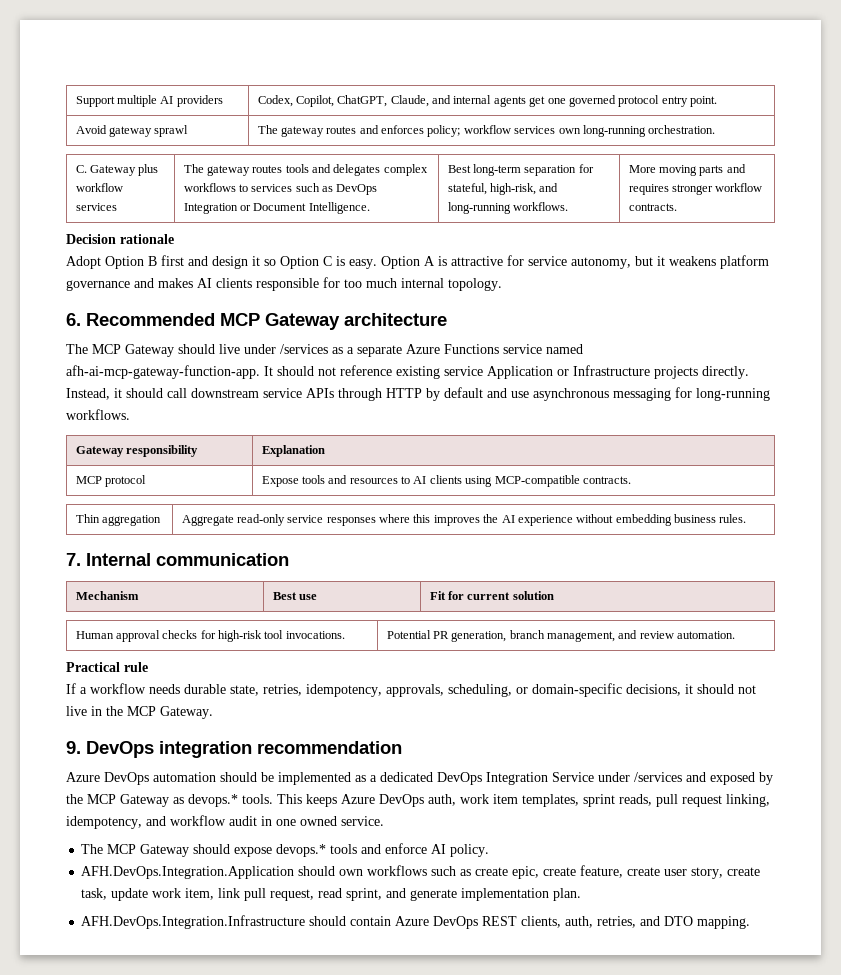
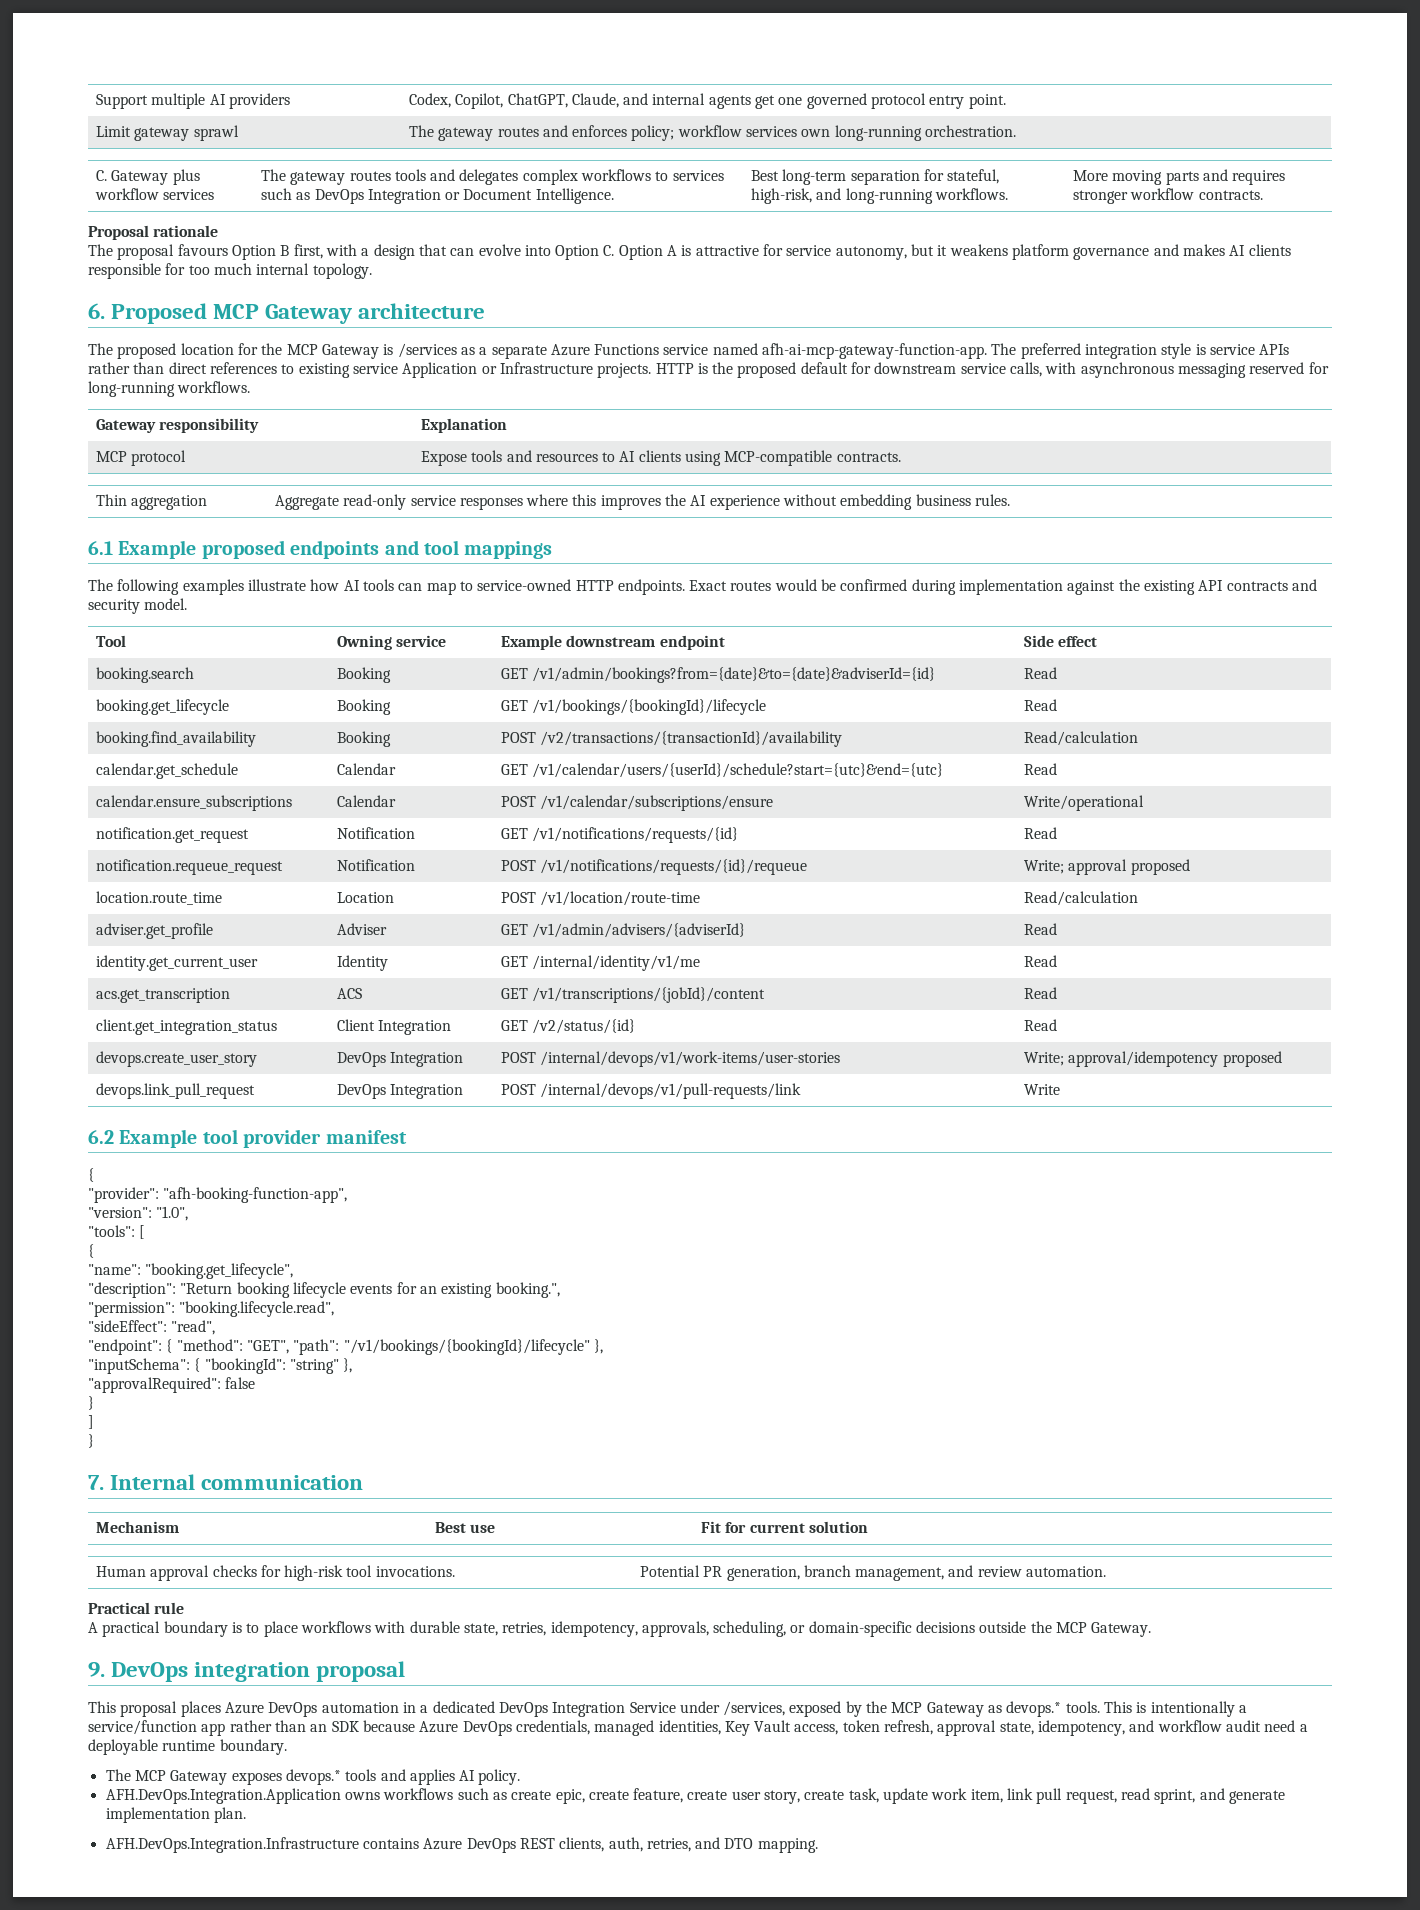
- Avoid gateway sprawl | The gateway routes and enforces policy; workflow services own long-running orchestration.
+ Limit gateway sprawl | The gateway routes and enforces policy; workflow services own long-running orchestration.
- Decision rationale
+ Proposal rationale
- Adopt Option B first and design it so Option C is easy. Option A is attractive for service autonomy, but it weakens platform governance and makes AI clients responsible for too much internal topology.
+ The proposal favours Option B first, with a design that can evolve into Option C. Option A is attractive for service autonomy, but it weakens platform governance and makes AI clients responsible for too much internal topology.
- 6. Recommended MCP Gateway architecture
+ 6. Proposed MCP Gateway architecture
- The MCP Gateway should live under /services as a separate Azure Functions service named afh-ai-mcp-gateway-function-app.
+ The proposed location for the MCP Gateway is /services as a separate Azure Functions service named afh-ai-mcp-gateway-function-app.
- It should not reference existing service Application or Infrastructure projects directly. Instead, it should call downstream service APIs through HTTP by default and use asynchronous messaging for long-running workflows.
+ The preferred integration style is service APIs rather than direct references to existing service Application or Infrastructure projects. HTTP is the proposed default for downstream service calls, with asynchronous messaging reserved for long-running workflows.
+ 6.1 Example proposed endpoints and tool mappings
+ The following examples illustrate how AI tools can map to service-owned HTTP endpoints. Exact routes would be confirmed during implementation against the existing API contracts and security model.
+ Tool | Owning service | Example downstream endpoint | Side effect
+ booking.search | Booking | GET /v1/admin/bookings?from={date}&to={date}&adviserId={id} | Read
+ booking.get_lifecycle | Booking | GET /v1/bookings/{bookingId}/lifecycle | Read
+ booking.find_availability | Booking | POST /v2/transactions/{transactionId}/availability | Read/calculation
+ calendar.get_schedule | Calendar | GET /v1/calendar/users/{userId}/schedule?start={utc}&end={utc} | Read
+ calendar.ensure_subscriptions | Calendar | POST /v1/calendar/subscriptions/ensure | Write/operational
+ notification.get_request | Notification | GET /v1/notifications/requests/{id} | Read
+ notification.requeue_request | Notification | POST /v1/notifications/requests/{id}/requeue | Write; approval proposed
+ location.route_time | Location | POST /v1/location/route-time | Read/calculation
+ adviser.get_profile | Adviser | GET /v1/admin/advisers/{adviserId} | Read
+ identity.get_current_user | Identity | GET /internal/identity/v1/me | Read
+ acs.get_transcription | ACS | GET /v1/transcriptions/{jobId}/content | Read
+ client.get_integration_status | Client Integration | GET /v2/status/{id} | Read
+ devops.create_user_story | DevOps Integration | POST /internal/devops/v1/work-items/user-stories | Write; approval/idempotency proposed
+ devops.link_pull_request | DevOps Integration | POST /internal/devops/v1/pull-requests/link | Write
+ 6.2 Example tool provider manifest
+ {
+ "provider": "afh-booking-function-app",
+ "version": "1.0",
+ "tools": [
+ {
+ "name": "booking.get_lifecycle",
+ "description": "Return booking lifecycle events for an existing booking.",
+ "permission": "booking.lifecycle.read",
+ "sideEffect": "read",
+ "endpoint": { "method": "GET", "path": "/v1/bookings/{bookingId}/lifecycle" },
+ "inputSchema": { "bookingId": "string" },
+ "approvalRequired": false
+ }
+ ]
+ }
- If a workflow needs durable state, retries, idempotency, approvals, scheduling, or domain-specific decisions, it should not live in the MCP Gateway.
+ A practical boundary is to place workflows with durable state, retries, idempotency, approvals, scheduling, or domain-specific decisions outside the MCP Gateway.
- 9. DevOps integration recommendation
- Azure DevOps automation should be implemented as a dedicated DevOps Integration Service under /services and exposed by the MCP Gateway as devops.* tools.
+ 9. DevOps integration proposal
+ This proposal places Azure DevOps automation in a dedicated DevOps Integration Service under /services, exposed by the MCP Gateway as devops.* tools.
- This keeps Azure DevOps auth, work item templates, sprint reads, pull request linking, idempotency, and workflow audit in one owned service.
- The MCP Gateway should expose devops.* tools and enforce AI policy.
+ This is intentionally a service/function app rather than an SDK because Azure DevOps credentials, managed identities, Key Vault access, token refresh, approval state, idempotency, and workflow audit need a deployable runtime boundary.
+ The MCP Gateway exposes devops.* tools and applies AI policy.
- AFH.DevOps.Integration.Application should own workflows such as create epic, create feature, create user story, create task, update work item, link pull request, read sprint, and generate implementation plan.
+ AFH.DevOps.Integration.Application owns workflows such as create epic, create feature, create user story, create task, update work item, link pull request, read sprint, and generate implementation plan.
- AFH.DevOps.Integration.Infrastructure should contain Azure DevOps REST clients, auth, retries, and DTO mapping.
+ AFH.DevOps.Integration.Infrastructure contains Azure DevOps REST clients, auth, retries, and DTO mapping.

